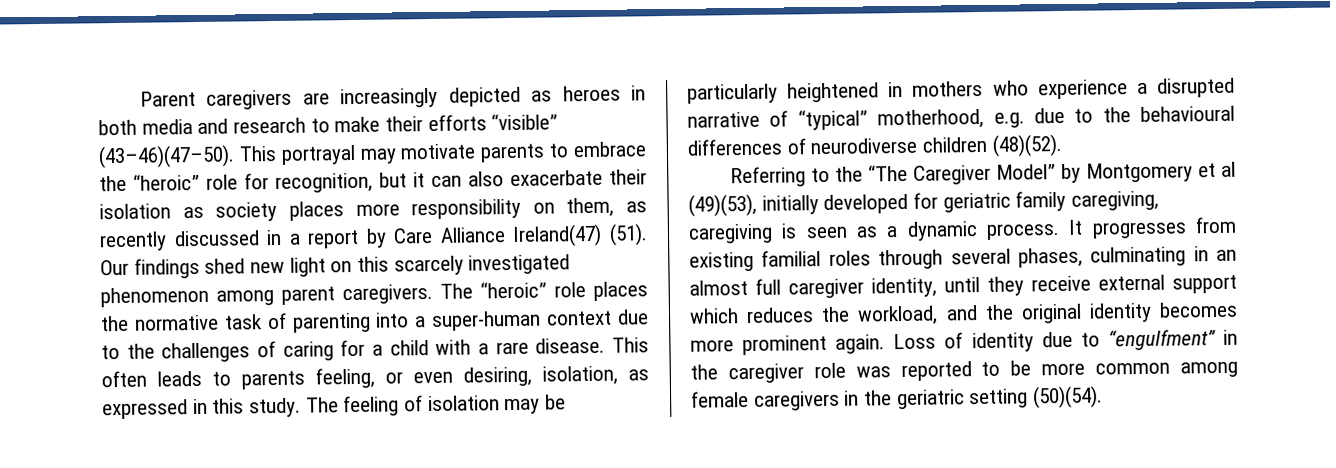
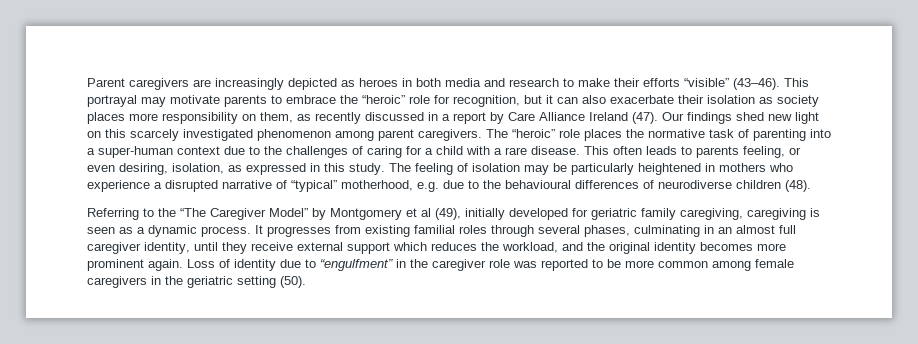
- Parent caregivers are increasingly depicted as heroes in both media and research to make their efforts “visible” (43–46)(47–50).
+ Parent caregivers are increasingly depicted as heroes in both media and research to make their efforts “visible” (43–46).
- This portrayal may motivate parents to embrace the “heroic” role for recognition, but it can also exacerbate their isolation as society places more responsibility on them, as recently discussed in a report by Care Alliance Ireland(47) (51).
+ This portrayal may motivate parents to embrace the “heroic” role for recognition, but it can also exacerbate their isolation as society places more responsibility on them, as recently discussed in a report by Care Alliance Ireland (47).
- The feeling of isolation may be particularly heightened in mothers who experience a disrupted narrative of “typical” motherhood, e.g. due to the behavioural differences of neurodiverse children (48)(52).
+ The feeling of isolation may be particularly heightened in mothers who experience a disrupted narrative of “typical” motherhood, e.g. due to the behavioural differences of neurodiverse children (48).
- Referring to the “The Caregiver Model” by Montgomery et al (49)(53), initially developed for geriatric family caregiving, caregiving is seen as a dynamic process.
+ Referring to the “The Caregiver Model” by Montgomery et al (49), initially developed for geriatric family caregiving, caregiving is seen as a dynamic process.
- Loss of identity due to “engulfment” in the caregiver role was reported to be more common among female caregivers in the geriatric setting (50)(54).
+ Loss of identity due to “engulfment” in the caregiver role was reported to be more common among female caregivers in the geriatric setting (50).

